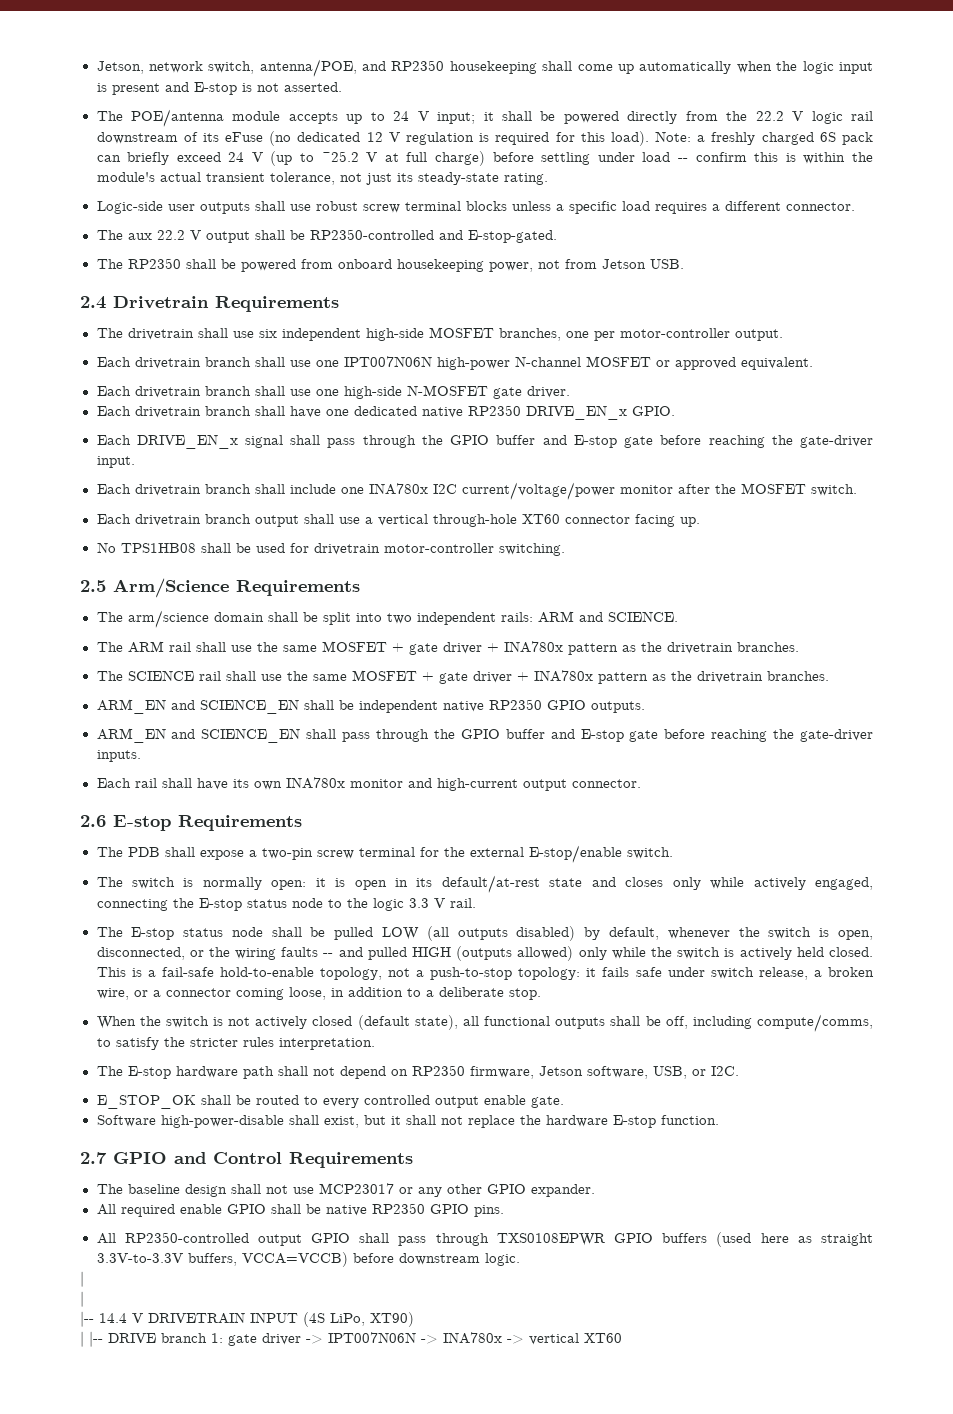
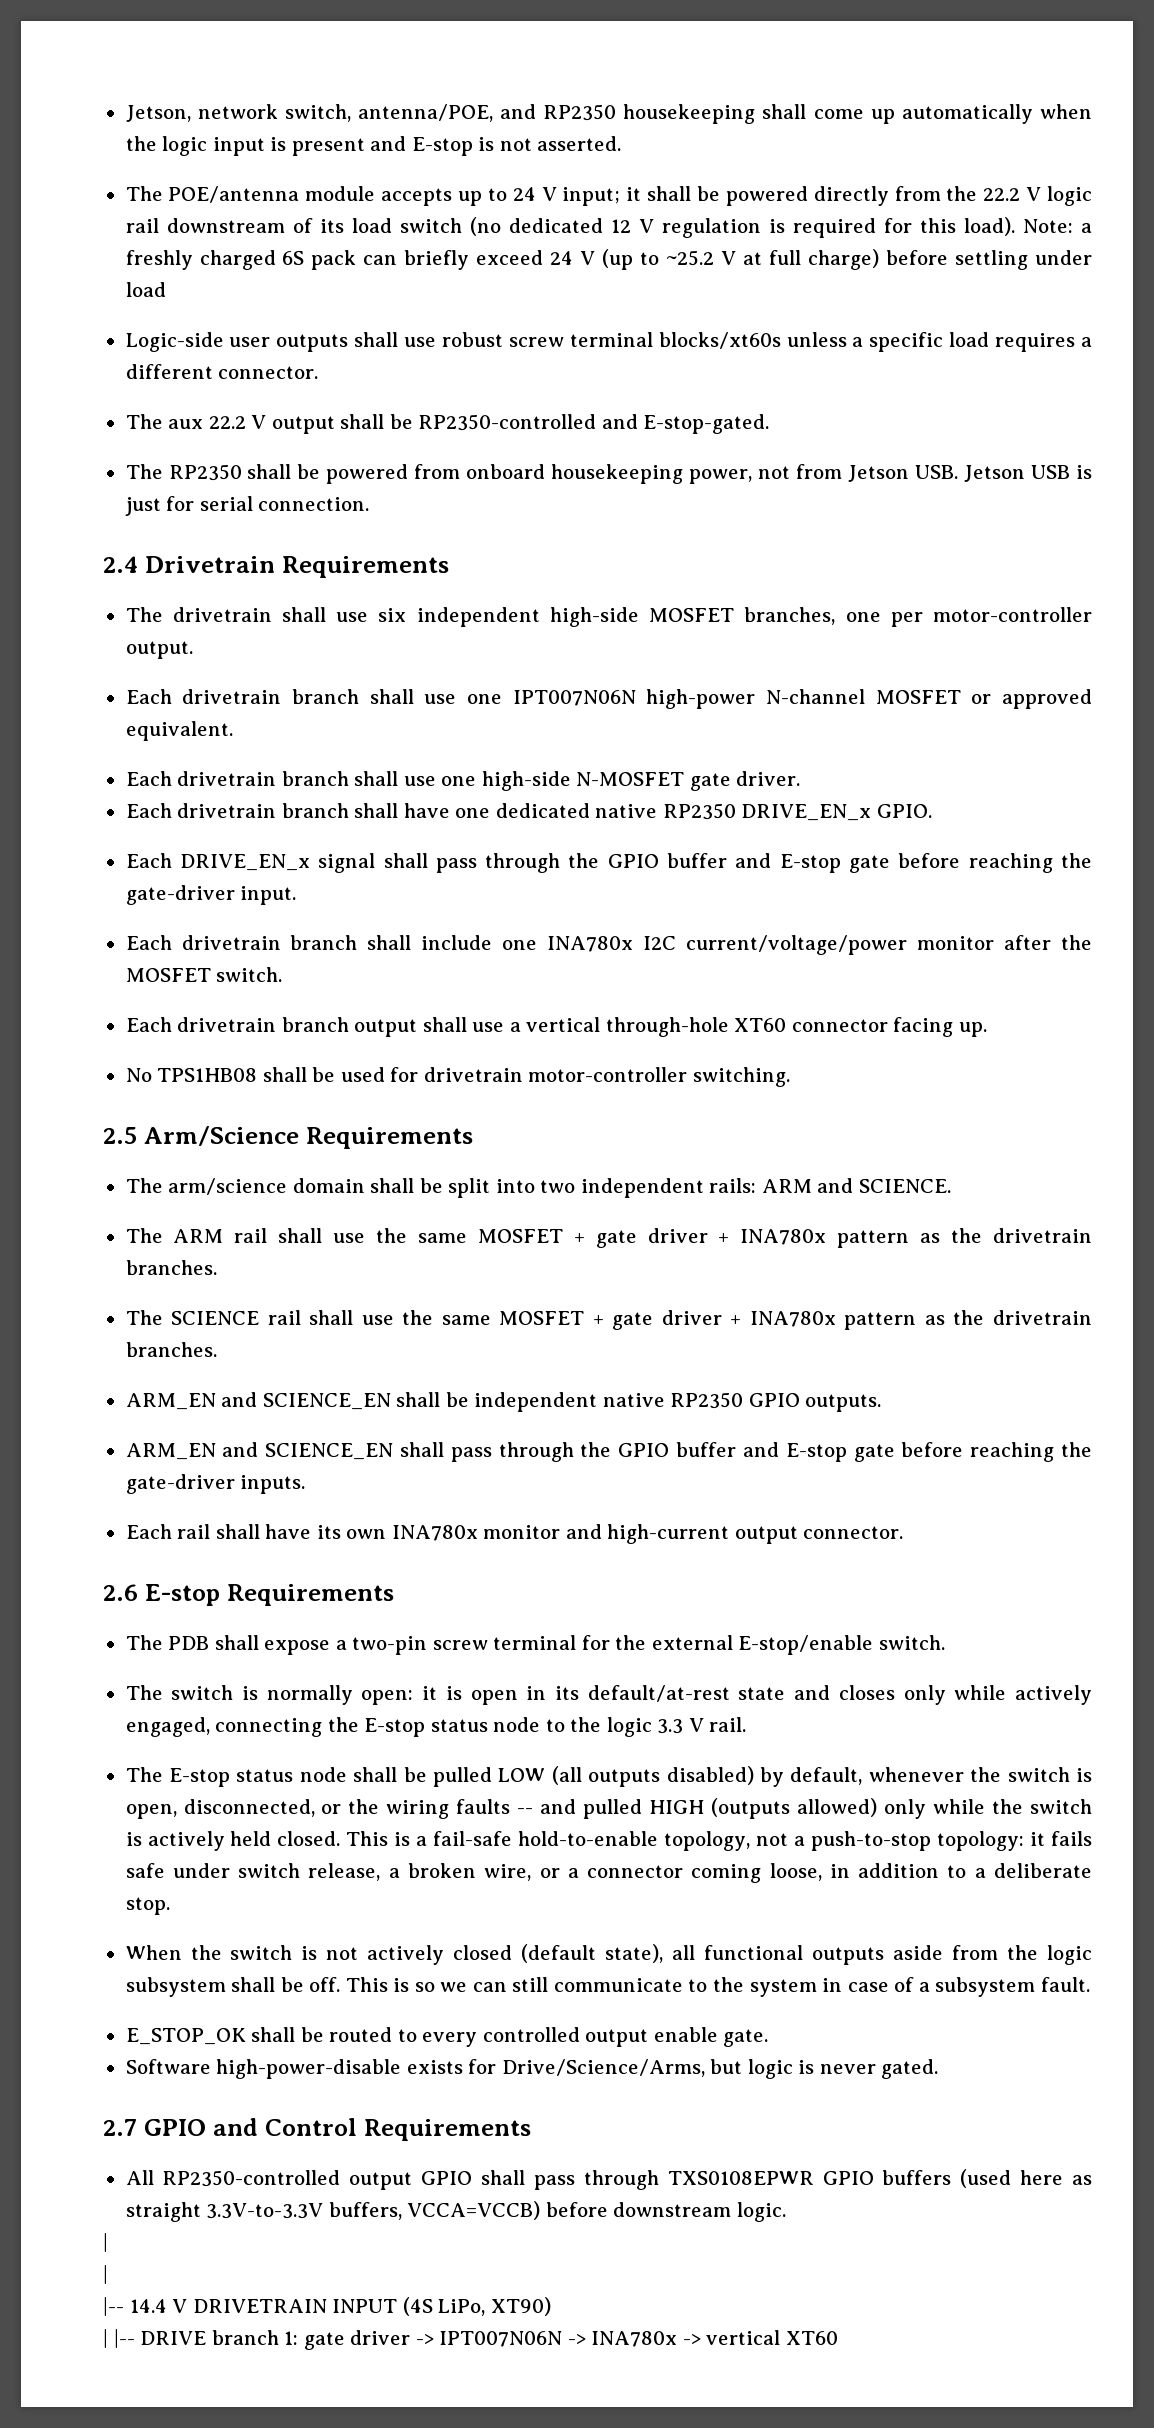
- The POE/antenna module accepts up to 24 V input; it shall be powered directly from the 22.2 V logic rail downstream of its eFuse (no dedicated 12 V regulation is required for this load).
+ The POE/antenna module accepts up to 24 V input; it shall be powered directly from the 22.2 V logic rail downstream of its load switch (no dedicated 12 V regulation is required for this load).
- Note: a freshly charged 6S pack can briefly exceed 24 V (up to ~25.2 V at full charge) before settling under load -- confirm this is within the module's actual transient tolerance, not just its steady-state rating.
+ Note: a freshly charged 6S pack can briefly exceed 24 V (up to ~25.2 V at full charge) before settling under load
- Logic-side user outputs shall use robust screw terminal blocks unless a specific load requires a different connector.
+ Logic-side user outputs shall use robust screw terminal blocks/xt60s unless a specific load requires a different connector.
- The RP2350 shall be powered from onboard housekeeping power, not from Jetson USB.
+ The RP2350 shall be powered from onboard housekeeping power, not from Jetson USB. Jetson USB is just for serial connection.
- When the switch is not actively closed (default state), all functional outputs shall be off, including compute/comms, to satisfy the stricter rules interpretation.
- The E-stop hardware path shall not depend on RP2350 firmware, Jetson software, USB, or I2C.
+ When the switch is not actively closed (default state), all functional outputs aside from the logic subsystem shall be off. This is so we can still communicate to the system in case of a subsystem fault.
- Software high-power-disable shall exist, but it shall not replace the hardware E-stop function.
+ Software high-power-disable exists for Drive/Science/Arms, but logic is never gated.
- The baseline design shall not use MCP23017 or any other GPIO expander.
- All required enable GPIO shall be native RP2350 GPIO pins.

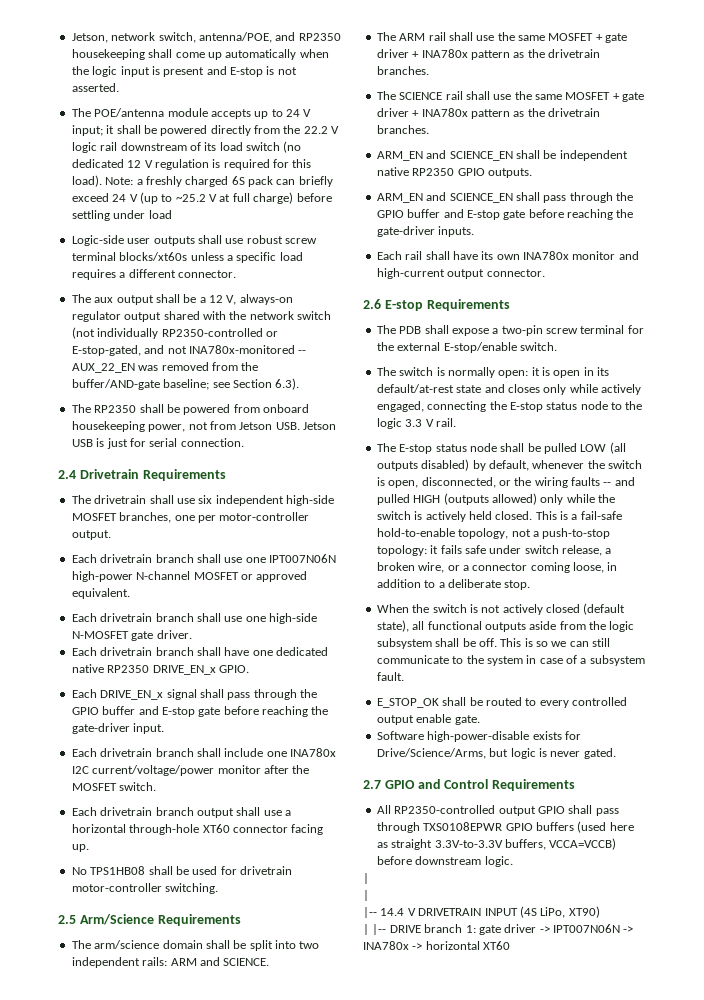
- The aux 22.2 V output shall be RP2350-controlled and E-stop-gated.
+ The aux output shall be a 12 V, always-on regulator output shared with the network switch (not individually RP2350-controlled or E-stop-gated, and not INA780x-monitored -- AUX_22_EN was removed from the buffer/AND-gate baseline; see Section 6.3).
- Each drivetrain branch output shall use a vertical through-hole XT60 connector facing up.
+ Each drivetrain branch output shall use a horizontal through-hole XT60 connector facing up.
- | |-- DRIVE branch 1: gate driver -> IPT007N06N -> INA780x -> vertical XT60
+ | |-- DRIVE branch 1: gate driver -> IPT007N06N -> INA780x -> horizontal XT60

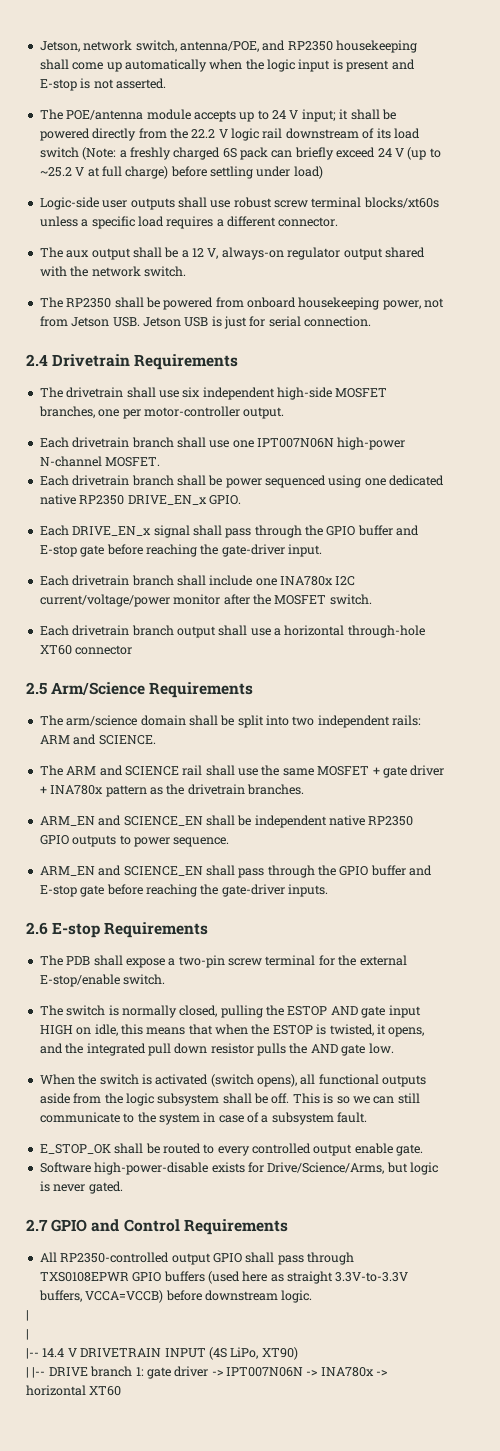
- The POE/antenna module accepts up to 24 V input; it shall be powered directly from the 22.2 V logic rail downstream of its load switch (no dedicated 12 V regulation is required for this load). Note: a freshly charged 6S pack can briefly exceed 24 V (up to ~25.2 V at full charge) before settling under load
+ The POE/antenna module accepts up to 24 V input; it shall be powered directly from the 22.2 V logic rail downstream of its load switch (Note: a freshly charged 6S pack can briefly exceed 24 V (up to ~25.2 V at full charge) before settling under load)
- The aux output shall be a 12 V, always-on regulator output shared with the network switch (not individually RP2350-controlled or E-stop-gated, and not INA780x-monitored -- AUX_22_EN was removed from the buffer/AND-gate baseline; see Section 6.3).
+ The aux output shall be a 12 V, always-on regulator output shared with the network switch.
- Each drivetrain branch shall use one IPT007N06N high-power N-channel MOSFET or approved equivalent.
- Each drivetrain branch shall use one high-side N-MOSFET gate driver.
- Each drivetrain branch shall have one dedicated native RP2350 DRIVE_EN_x GPIO.
+ Each drivetrain branch shall use one IPT007N06N high-power N-channel MOSFET.
+ Each drivetrain branch shall be power sequenced using one dedicated native RP2350 DRIVE_EN_x GPIO.
- Each drivetrain branch output shall use a horizontal through-hole XT60 connector facing up.
- No TPS1HB08 shall be used for drivetrain motor-controller switching.
+ Each drivetrain branch output shall use a horizontal through-hole XT60 connector
- The ARM rail shall use the same MOSFET + gate driver + INA780x pattern as the drivetrain branches.
- The SCIENCE rail shall use the same MOSFET + gate driver + INA780x pattern as the drivetrain branches.
+ The ARM and SCIENCE rail shall use the same MOSFET + gate driver + INA780x pattern as the drivetrain branches.
- ARM_EN and SCIENCE_EN shall be independent native RP2350 GPIO outputs.
+ ARM_EN and SCIENCE_EN shall be independent native RP2350 GPIO outputs to power sequence.
- Each rail shall have its own INA780x monitor and high-current output connector.
- The switch is normally open: it is open in its default/at-rest state and closes only while actively engaged, connecting the E-stop status node to the logic 3.3 V rail.
- The E-stop status node shall be pulled LOW (all outputs disabled) by default, whenever the switch is open, disconnected, or the wiring faults -- and pulled HIGH (outputs allowed) only while the switch is actively held closed. This is a fail-safe hold-to-enable topology, not a push-to-stop topology: it fails safe under switch release, a broken wire, or a connector coming loose, in addition to a deliberate stop.
+ The switch is normally closed, pulling the ESTOP AND gate input HIGH on idle, this means that when the ESTOP is twisted, it opens, and the integrated pull down resistor pulls the AND gate low.
- When the switch is not actively closed (default state), all functional outputs aside from the logic subsystem shall be off.
+ When the switch is activated (switch opens), all functional outputs aside from the logic subsystem shall be off.

